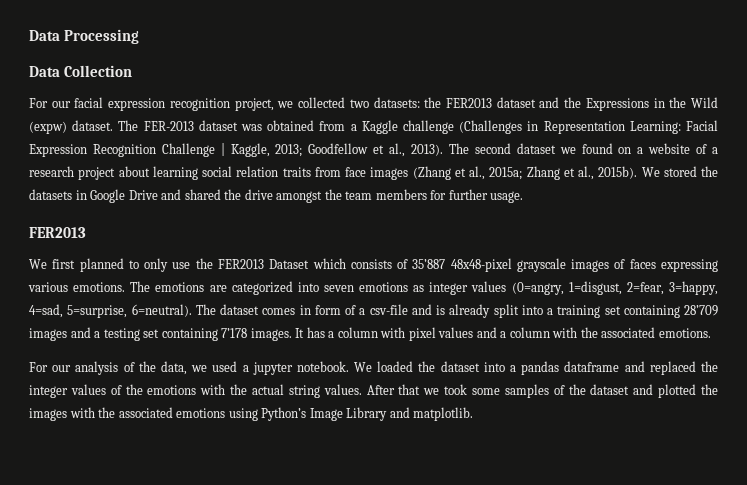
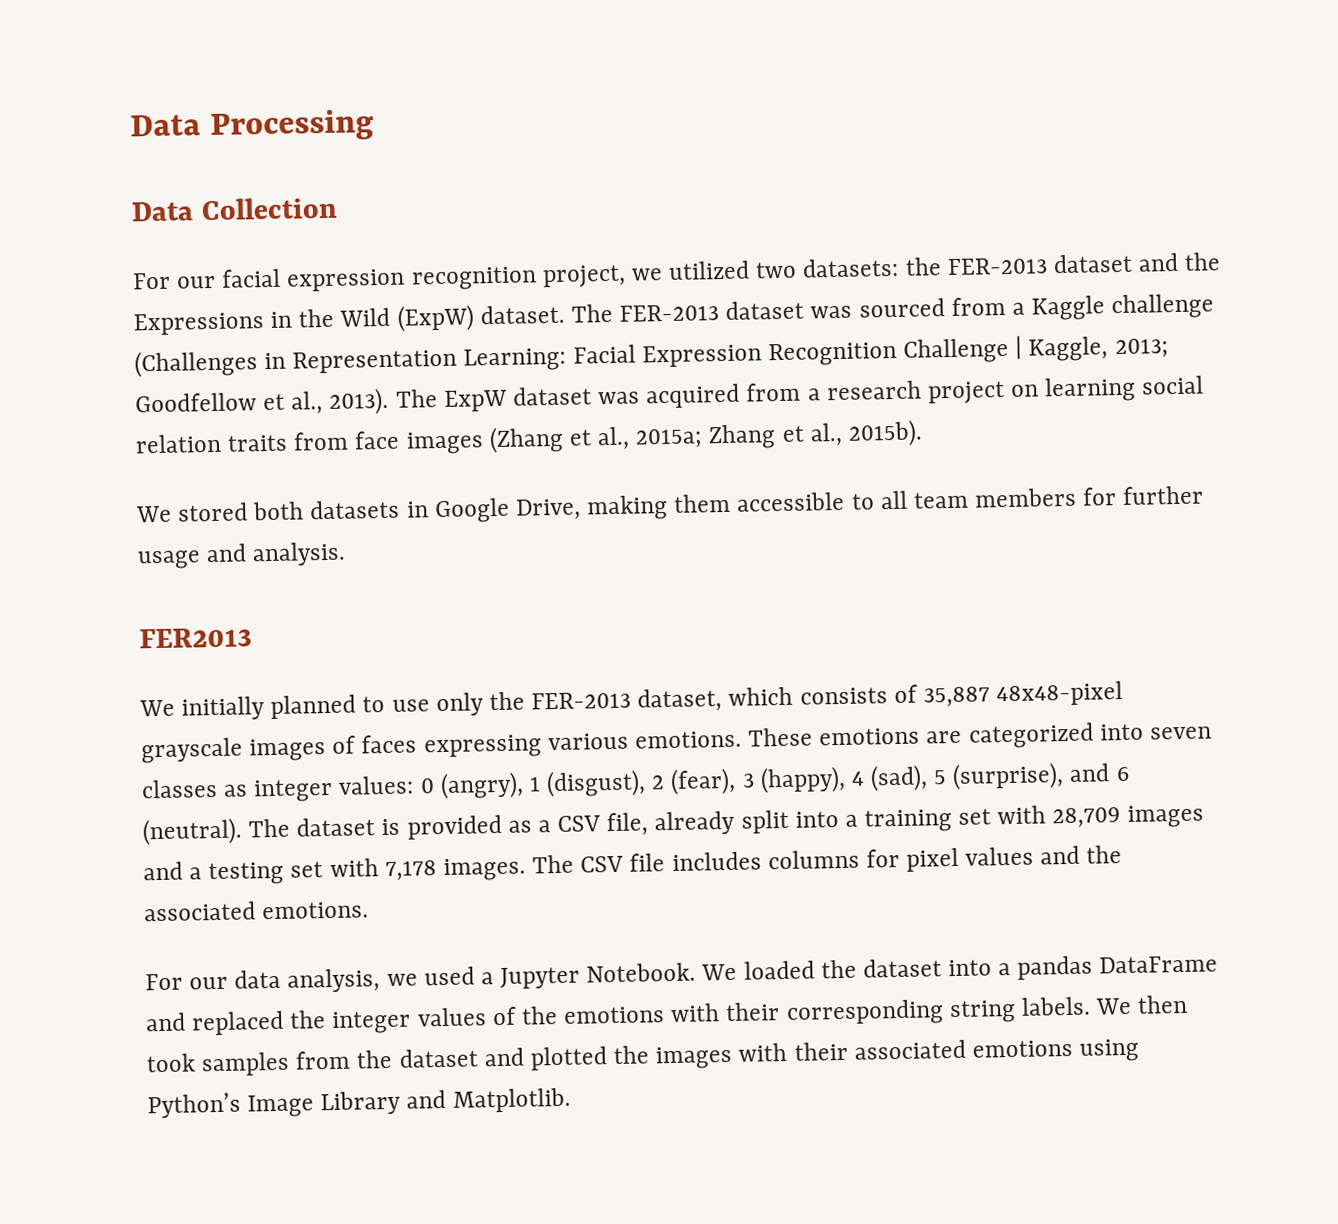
- For our facial expression recognition project, we collected two datasets: the FER2013 dataset and the Expressions in the Wild (expw) dataset.
+ For our facial expression recognition project, we utilized two datasets: the FER-2013 dataset and the Expressions in the Wild (ExpW) dataset.
- The FER-2013 dataset was obtained from a Kaggle challenge (Challenges in Representation Learning: Facial Expression Recognition Challenge | Kaggle, 2013; Goodfellow et al., 2013).
+ The FER-2013 dataset was sourced from a Kaggle challenge (Challenges in Representation Learning: Facial Expression Recognition Challenge | Kaggle, 2013; Goodfellow et al., 2013).
- The second dataset we found on a website of a research project about learning social relation traits from face images (Zhang et al., 2015a; Zhang et al., 2015b). We stored the datasets in Google Drive and shared the drive amongst the team members for further usage.
+ The ExpW dataset was acquired from a research project on learning social relation traits from face images (Zhang et al., 2015a; Zhang et al., 2015b).
+ We stored both datasets in Google Drive, making them accessible to all team members for further usage and analysis.
- We first planned to only use the FER2013 Dataset which consists of 35’887 48x48-pixel grayscale images of faces expressing various emotions.
+ We initially planned to use only the FER-2013 dataset, which consists of 35,887 48x48-pixel grayscale images of faces expressing various emotions.
- The emotions are categorized into seven emotions as integer values (0=angry, 1=disgust, 2=fear, 3=happy, 4=sad, 5=surprise, 6=neutral). The dataset comes in form of a csv-file and is already split into a training set containing 28’709 images and a testing set containing 7’178 images. It has a column with pixel values and a column with the associated emotions.
+ These emotions are categorized into seven classes as integer values: 0 (angry), 1 (disgust), 2 (fear), 3 (happy), 4 (sad), 5 (surprise), and 6 (neutral). The dataset is provided as a CSV file, already split into a training set with 28,709 images and a testing set with 7,178 images. The CSV file includes columns for pixel values and the associated emotions.
- For our analysis of the data, we used a jupyter notebook.
+ For our data analysis, we used a Jupyter Notebook.
- We loaded the dataset into a pandas dataframe and replaced the integer values of the emotions with the actual string values. After that we took some samples of the dataset and plotted the images with the associated emotions using Python’s Image Library and matplotlib.
+ We loaded the dataset into a pandas DataFrame and replaced the integer values of the emotions with their corresponding string labels. We then took samples from the dataset and plotted the images with their associated emotions using Python’s Image Library and Matplotlib.

